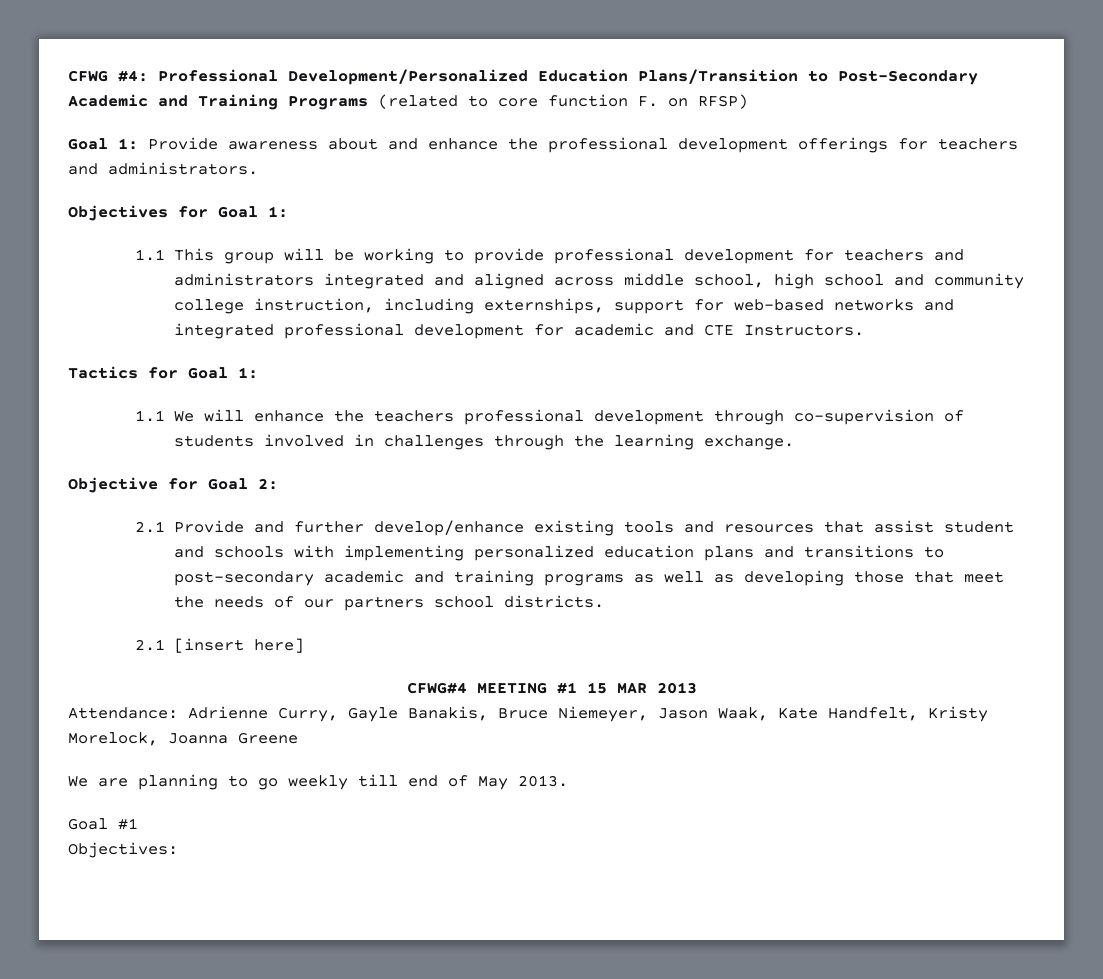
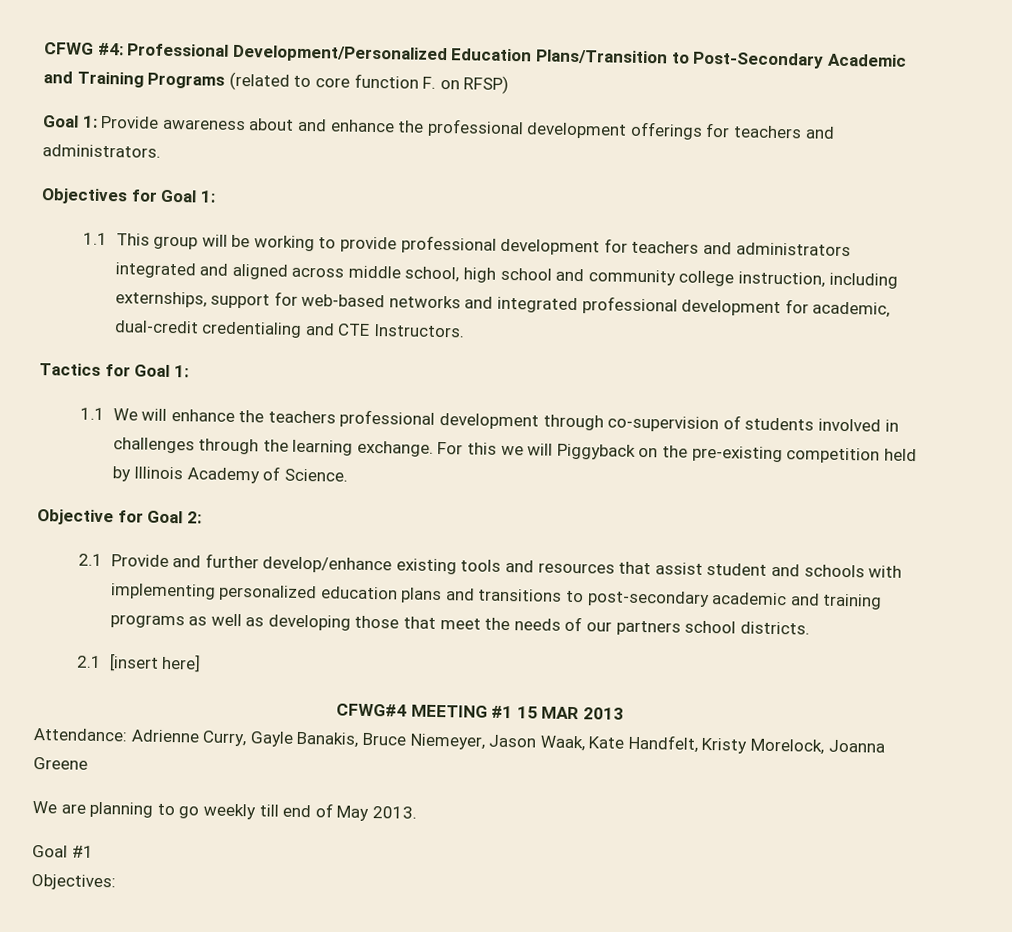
- 1.1 This group will be working to provide professional development for teachers and administrators integrated and aligned across middle school, high school and community college instruction, including externships, support for web-based networks and integrated professional development for academic and CTE Instructors.
+ 1.1 This group will be working to provide professional development for teachers and administrators integrated and aligned across middle school, high school and community college instruction, including externships, support for web-based networks and integrated professional development for academic, dual-credit credentialing and CTE Instructors.
+ For this we will Piggyback on the pre-existing competition held by Illinois Academy of Science.

